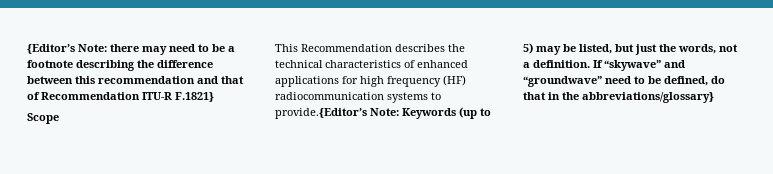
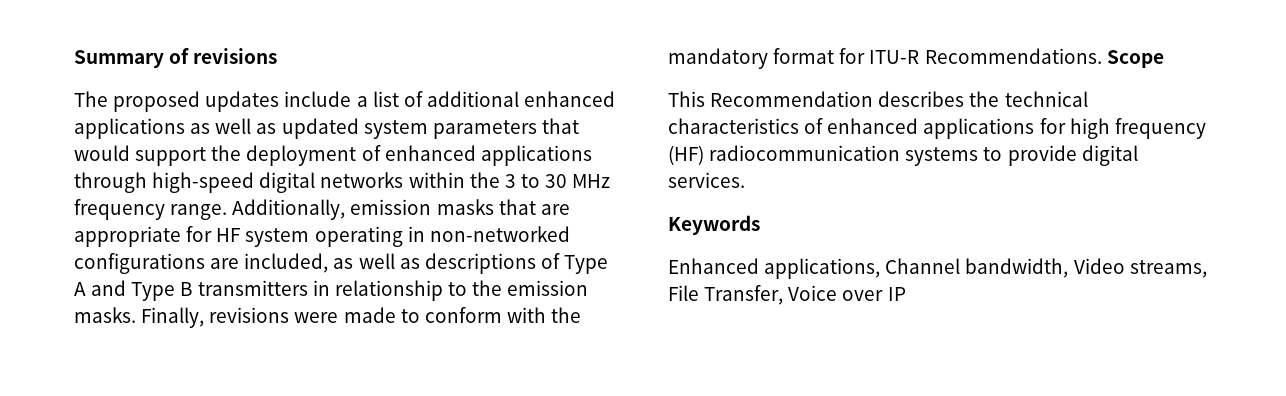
- {Editor’s Note: there may need to be a footnote describing the difference between this recommendation and that of Recommendation ITU-R F.1821}
- Scope
+ Summary of revisions
+ The proposed updates include a list of additional enhanced applications as well as updated system parameters that would support the deployment of enhanced applications through high-speed digital networks within the 3 to 30 MHz frequency range. Additionally, emission masks that are appropriate for HF system operating in non-networked configurations are included, as well as descriptions of Type A and Type B transmitters in relationship to the emission masks. Finally, revisions were made to conform with the mandatory format for ITU-R Recommendations. Scope
- This Recommendation describes the technical characteristics of enhanced applications for high frequency (HF) radiocommunication systems to provide.{Editor’s Note: Keywords (up to 5) may be listed, but just the words, not a definition. If “skywave” and “groundwave” need to be defined, do that in the abbreviations/glossary}
+ This Recommendation describes the technical characteristics of enhanced applications for high frequency (HF) radiocommunication systems to provide digital services.
+ Keywords
+ Enhanced applications, Channel bandwidth, Video streams, File Transfer, Voice over IP

